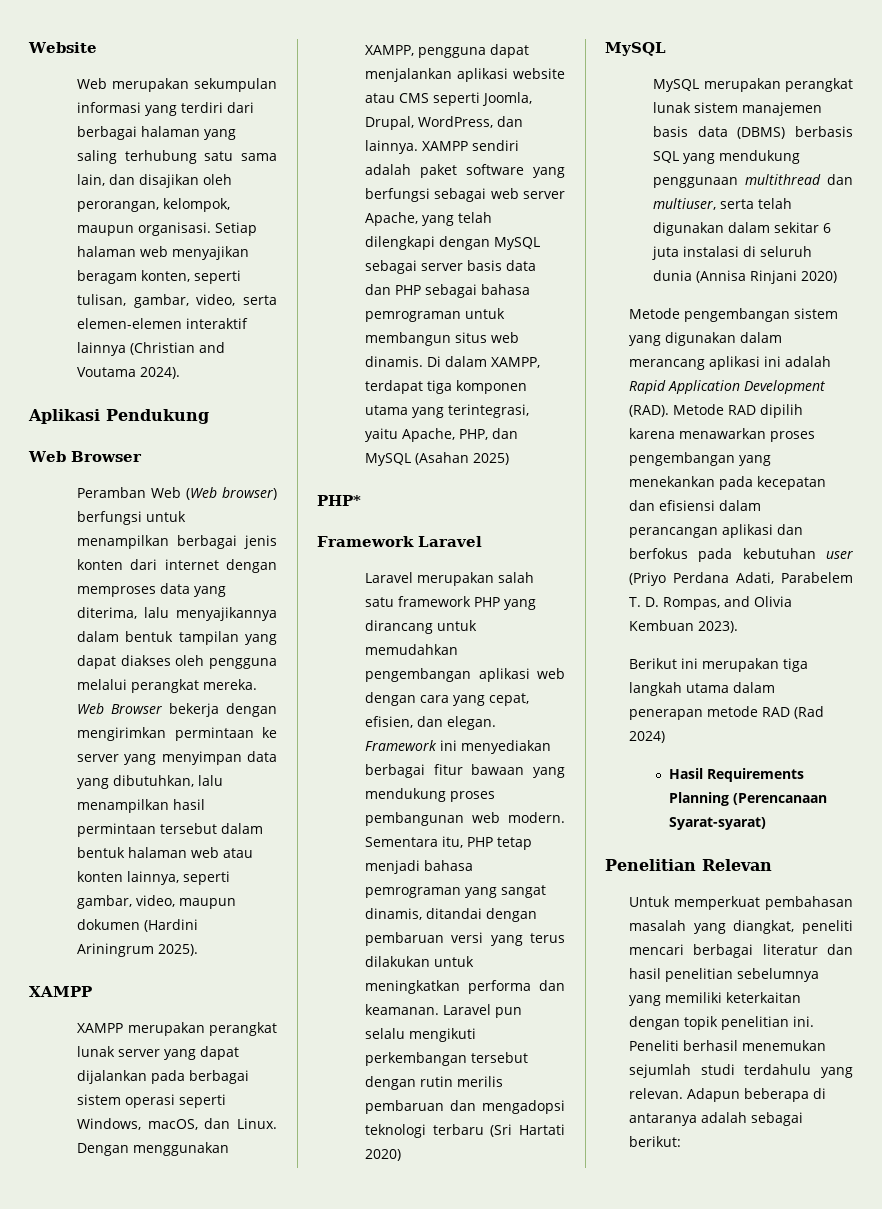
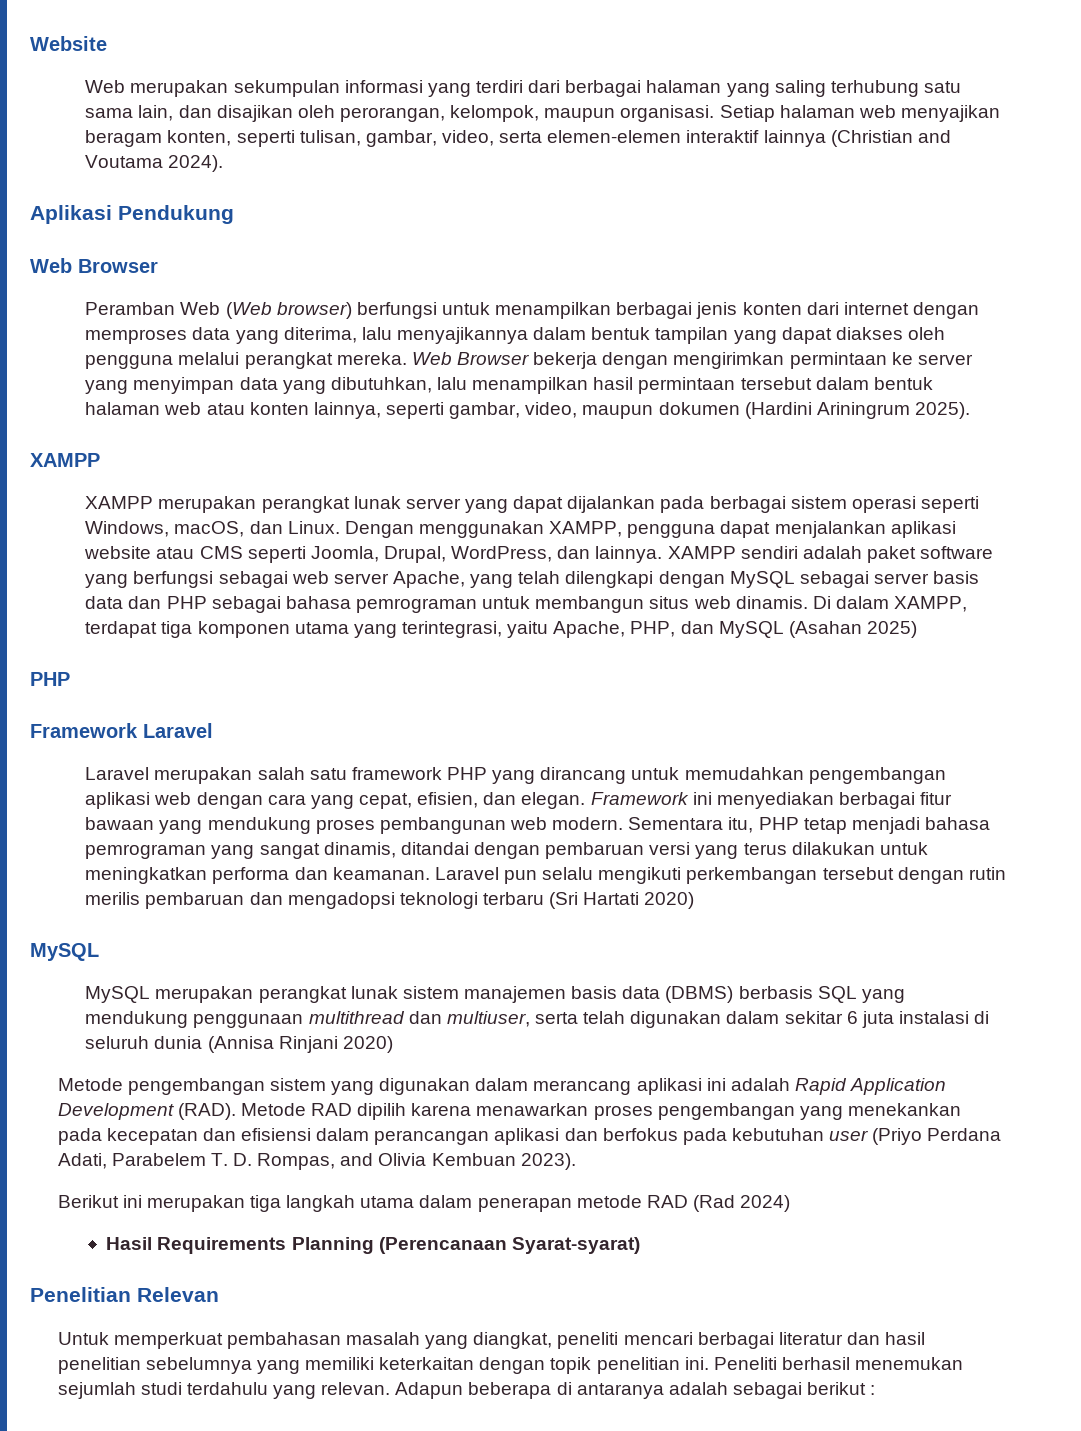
  Di dalam XAMPP, terdapat tiga komponen utama yang terintegrasi, yaitu Apache, PHP, dan MySQL (Asahan 2025)
- PHP*
+ PHP
- Adapun beberapa di antaranya adalah sebagai berikut:
+ Adapun beberapa di antaranya adalah sebagai berikut :

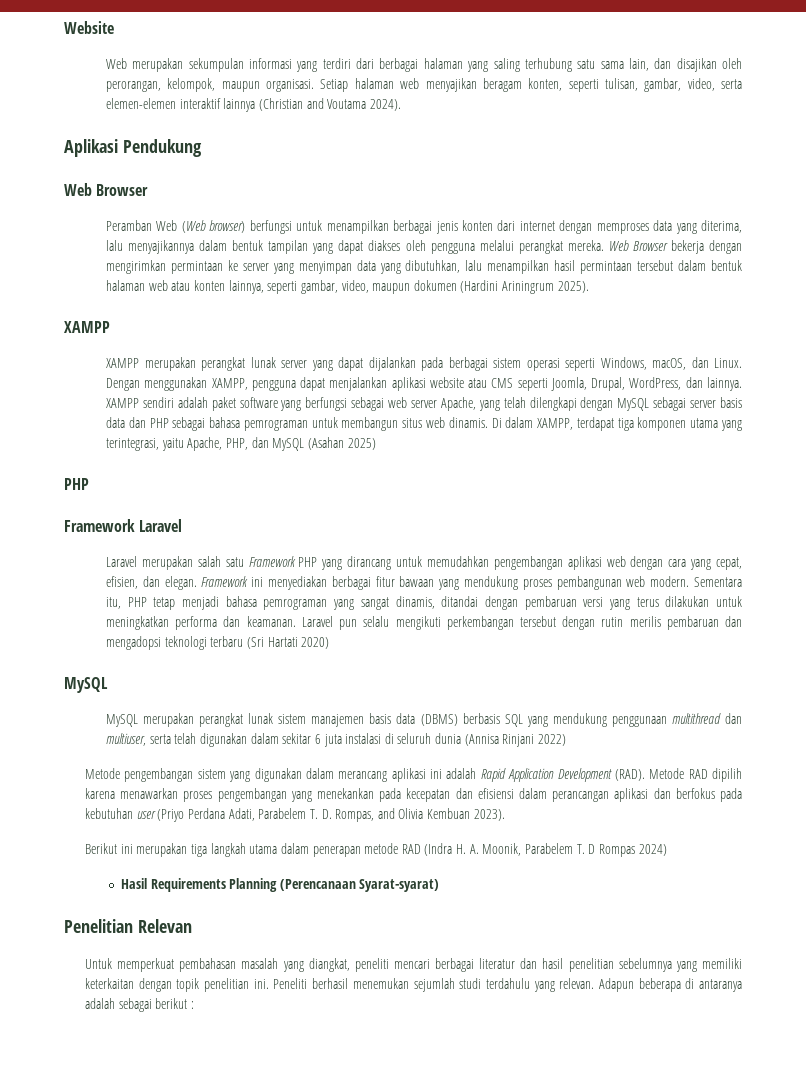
- Laravel merupakan salah satu framework PHP yang dirancang untuk memudahkan pengembangan aplikasi web dengan cara yang cepat, efisien, dan elegan.
+ Laravel merupakan salah satu Framework PHP yang dirancang untuk memudahkan pengembangan aplikasi web dengan cara yang cepat, efisien, dan elegan.
- MySQL merupakan perangkat lunak sistem manajemen basis data (DBMS) berbasis SQL yang mendukung penggunaan multithread dan multiuser, serta telah digunakan dalam sekitar 6 juta instalasi di seluruh dunia (Annisa Rinjani 2020)
+ MySQL merupakan perangkat lunak sistem manajemen basis data (DBMS) berbasis SQL yang mendukung penggunaan multithread dan multiuser, serta telah digunakan dalam sekitar 6 juta instalasi di seluruh dunia (Annisa Rinjani 2022)
- Berikut ini merupakan tiga langkah utama dalam penerapan metode RAD (Rad 2024)
+ Berikut ini merupakan tiga langkah utama dalam penerapan metode RAD (Indra H. A. Moonik, Parabelem T. D Rompas 2024)

